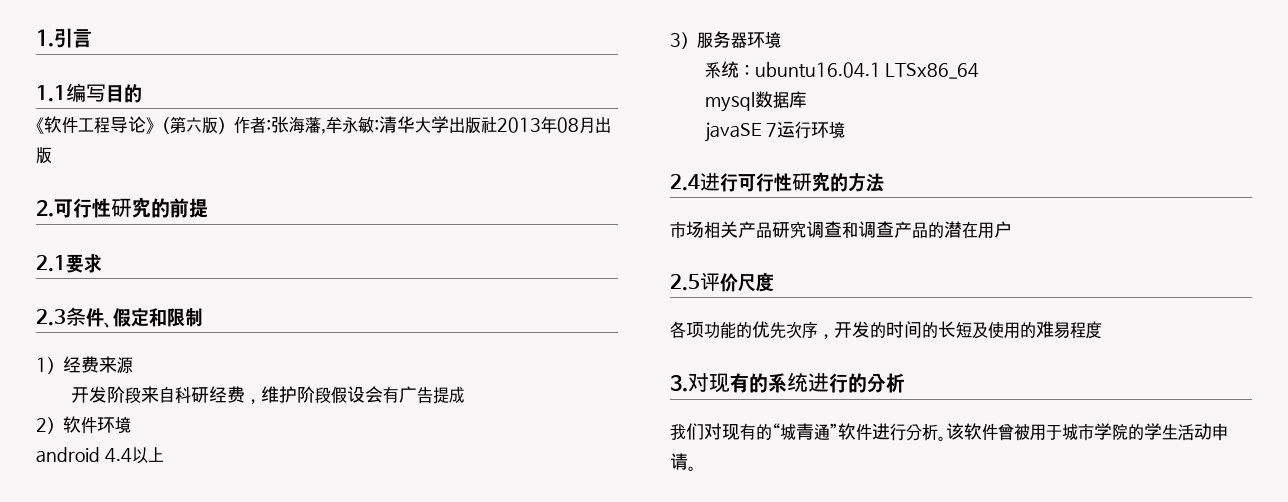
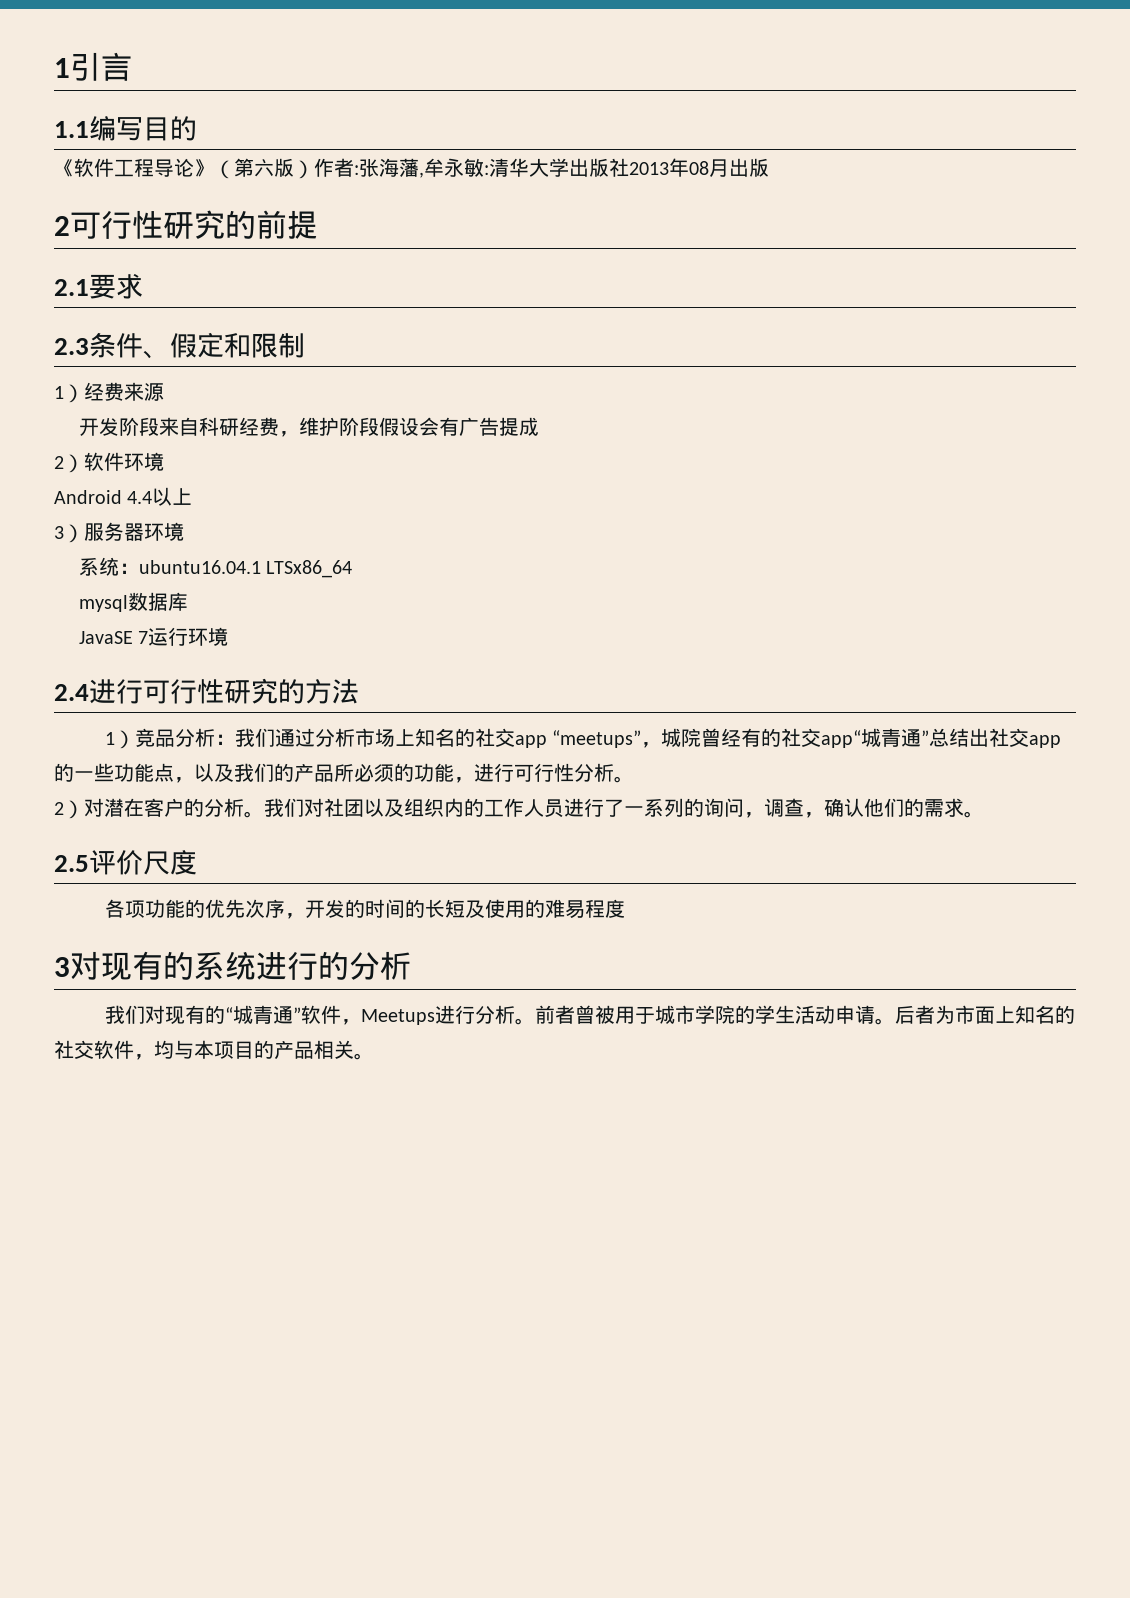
- 1.引言
+ 1引言
- 2.可行性研究的前提
+ 2可行性研究的前提
- android 4.4以上
+ Android 4.4以上
- javaSE 7运行环境
+ JavaSE 7运行环境
- 市场相关产品研究调查和调查产品的潜在用户
+ 1）竞品分析：我们通过分析市场上知名的社交app “meetups”，城院曾经有的社交app“城青通”总结出社交app的一些功能点，以及我们的产品所必须的功能，进行可行性分析。
+ 2）对潜在客户的分析。我们对社团以及组织内的工作人员进行了一系列的询问，调查，确认他们的需求。
- 3.对现有的系统进行的分析
+ 3对现有的系统进行的分析
- 我们对现有的“城青通”软件进行分析。
+ 我们对现有的“城青通”软件，Meetups进行分析。
- 该软件曾被用于城市学院的学生活动申请。
+ 前者曾被用于城市学院的学生活动申请。
+ 后者为市面上知名的社交软件，均与本项目的产品相关。

